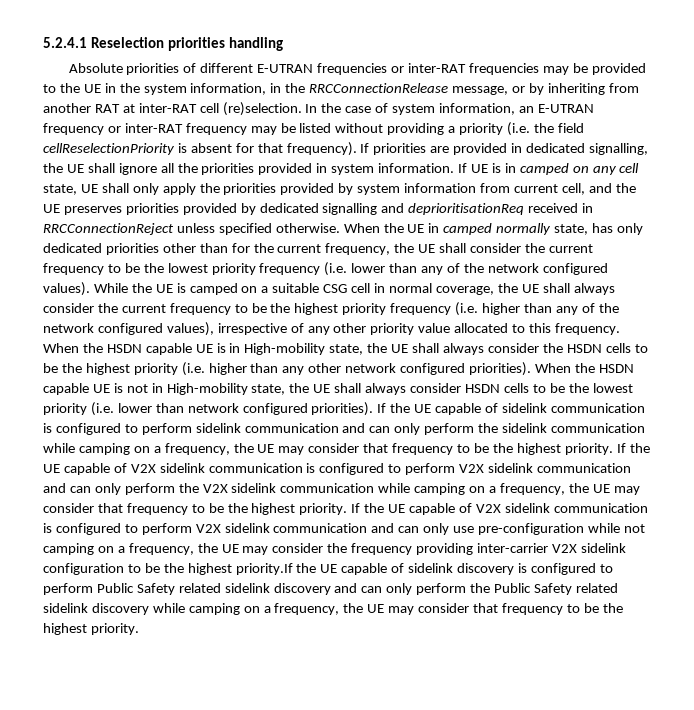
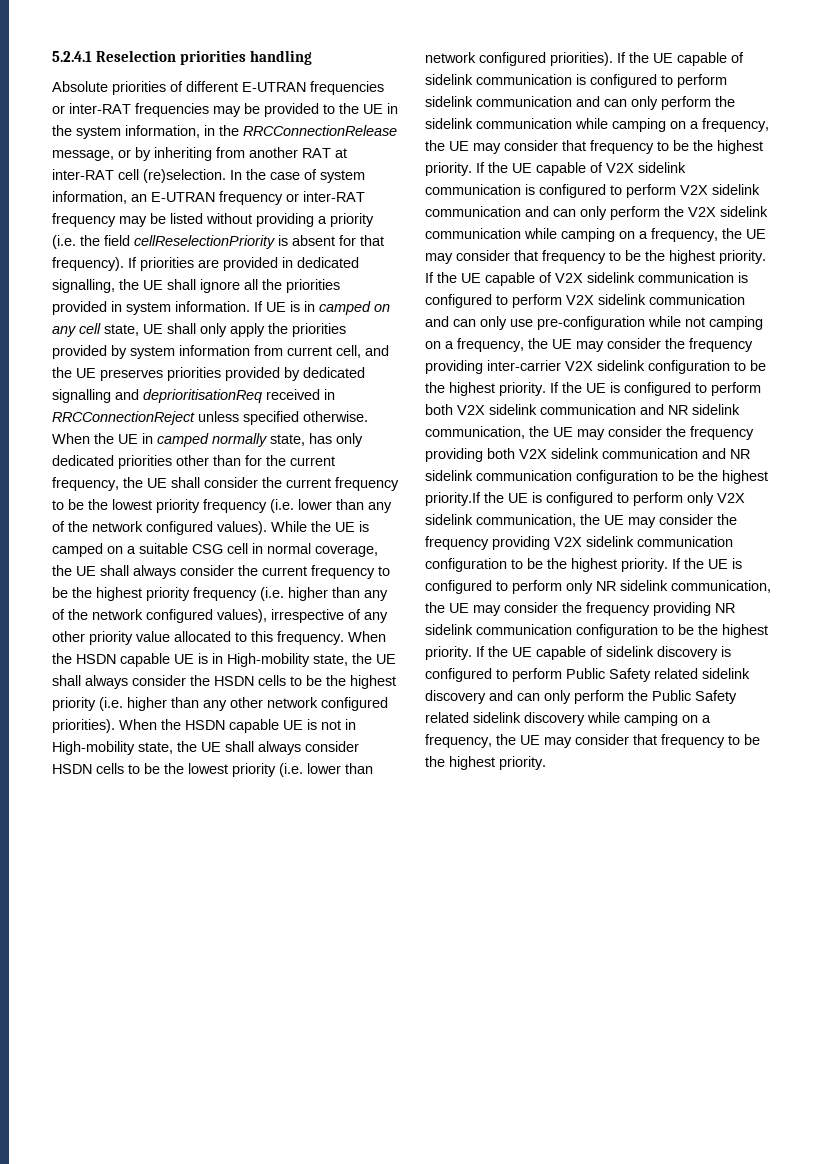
- If the UE capable of V2X sidelink communication is configured to perform V2X sidelink communication and can only use pre-configuration while not camping on a frequency, the UE may consider the frequency providing inter-carrier V2X sidelink configuration to be the highest priority.If the UE capable of sidelink discovery is configured to perform Public Safety related sidelink discovery and can only perform the Public Safety related sidelink discovery while camping on a frequency, the UE may consider that frequency to be the highest priority.
+ If the UE capable of V2X sidelink communication is configured to perform V2X sidelink communication and can only use pre-configuration while not camping on a frequency, the UE may consider the frequency providing inter-carrier V2X sidelink configuration to be the highest priority. If the UE is configured to perform both V2X sidelink communication and NR sidelink communication, the UE may consider the frequency providing both V2X sidelink communication and NR sidelink communication configuration to be the highest priority.If the UE is configured to perform only V2X sidelink communication, the UE may consider the frequency providing V2X sidelink communication configuration to be the highest priority. If the UE is configured to perform only NR sidelink communication, the UE may consider the frequency providing NR sidelink communication configuration to be the highest priority. If the UE capable of sidelink discovery is configured to perform Public Safety related sidelink discovery and can only perform the Public Safety related sidelink discovery while camping on a frequency, the UE may consider that frequency to be the highest priority.

